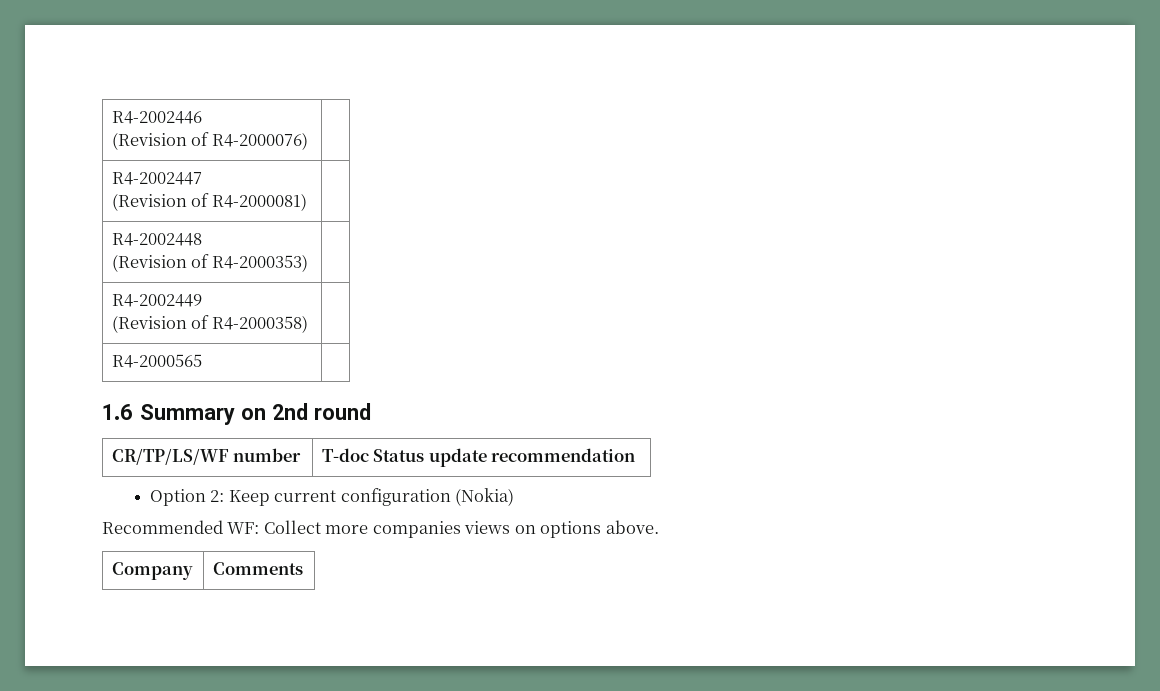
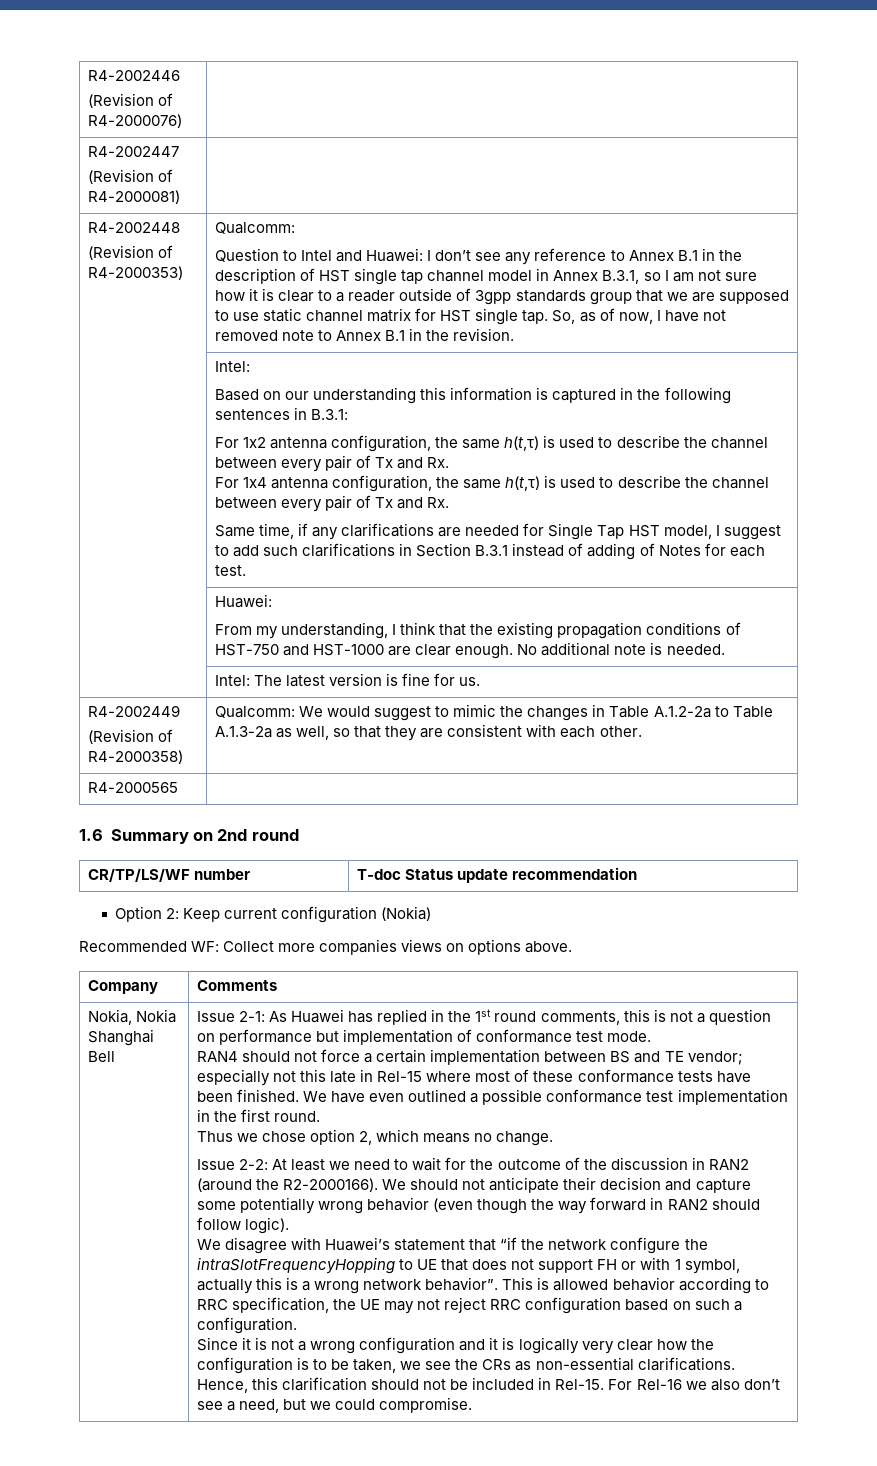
- (Revision of R4-2000353) |
+ (Revision of R4-2000353) | Qualcomm:
+ Question to Intel and Huawei: I don’t see any reference to Annex B.1 in the description of HST single tap channel model in Annex B.3.1, so I am not sure how it is clear to a reader outside of 3gpp standards group that we are supposed to use static channel matrix for HST single tap. So, as of now, I have not removed note to Annex B.1 in the revision.
+ | Intel:
+ Based on our understanding this information is captured in the following sentences in B.3.1:
+ For 1x2 antenna configuration, the same h(t,τ) is used to describe the channel between every pair of Tx and Rx.
+ For 1x4 antenna configuration, the same h(t,τ) is used to describe the channel between every pair of Tx and Rx.
+ Same time, if any clarifications are needed for Single Tap HST model, I suggest to add such clarifications in Section B.3.1 instead of adding of Notes for each test.
+ | Huawei:
+ From my understanding, I think that the existing propagation conditions of HST-750 and HST-1000 are clear enough. No additional note is needed.
+ | Intel: The latest version is fine for us.
  R4-2002449
- (Revision of R4-2000358) |
+ (Revision of R4-2000358) | Qualcomm: We would suggest to mimic the changes in Table A.1.2-2a to Table A.1.3-2a as well, so that they are consistent with each other.
+ Nokia, Nokia Shanghai Bell | Issue 2-1: As Huawei has replied in the 1st round comments, this is not a question on performance but implementation of conformance test mode.
+ RAN4 should not force a certain implementation between BS and TE vendor; especially not this late in Rel-15 where most of these conformance tests have been finished. We have even outlined a possible conformance test implementation in the first round.
+ Thus we chose option 2, which means no change.
+ Issue 2-2: At least we need to wait for the outcome of the discussion in RAN2 (around the R2-2000166). We should not anticipate their decision and capture some potentially wrong behavior (even though the way forward in RAN2 should follow logic).
+ We disagree with Huawei’s statement that “if the network configure the intraSlotFrequencyHopping to UE that does not support FH or with 1 symbol, actually this is a wrong network behavior”. This is allowed behavior according to RRC specification, the UE may not reject RRC configuration based on such a configuration.
+ Since it is not a wrong configuration and it is logically very clear how the configuration is to be taken, we see the CRs as non-essential clarifications. Hence, this clarification should not be included in Rel-15. For Rel-16 we also don’t see a need, but we could compromise.

